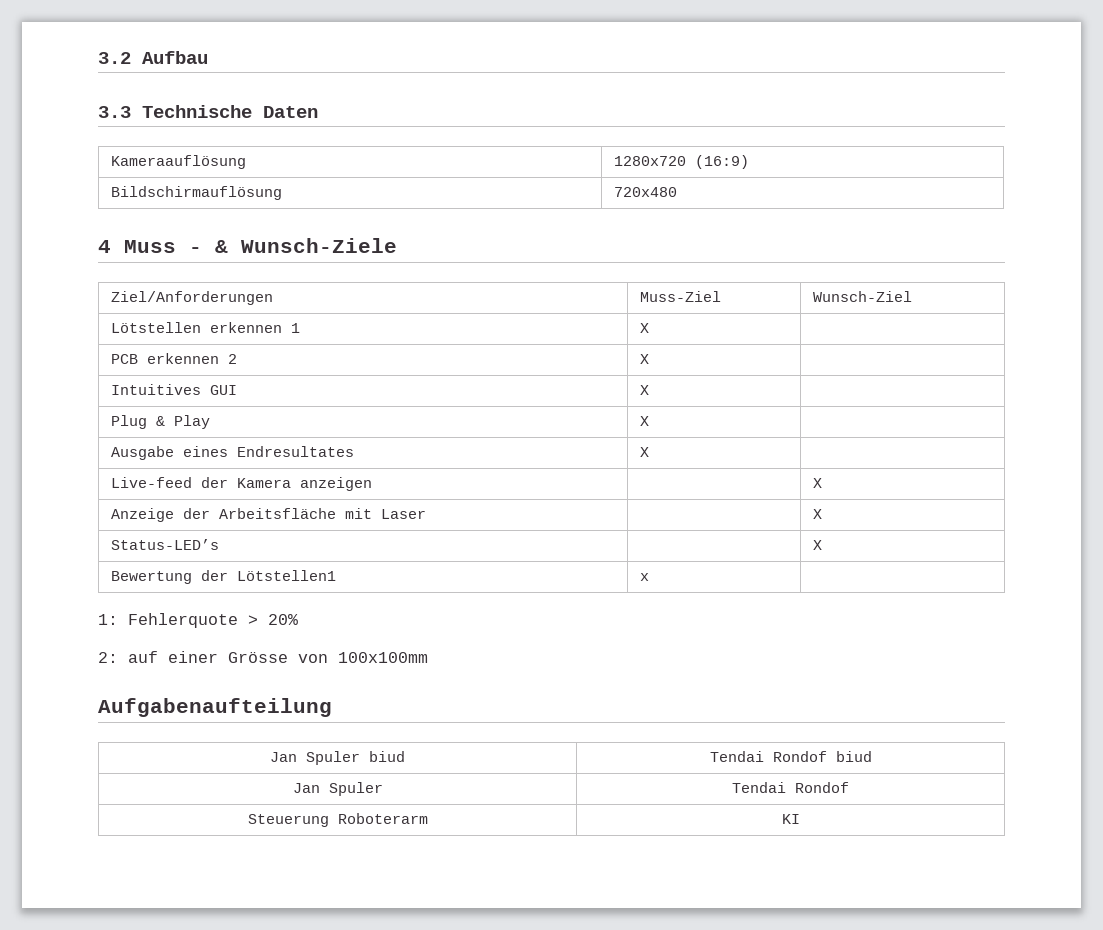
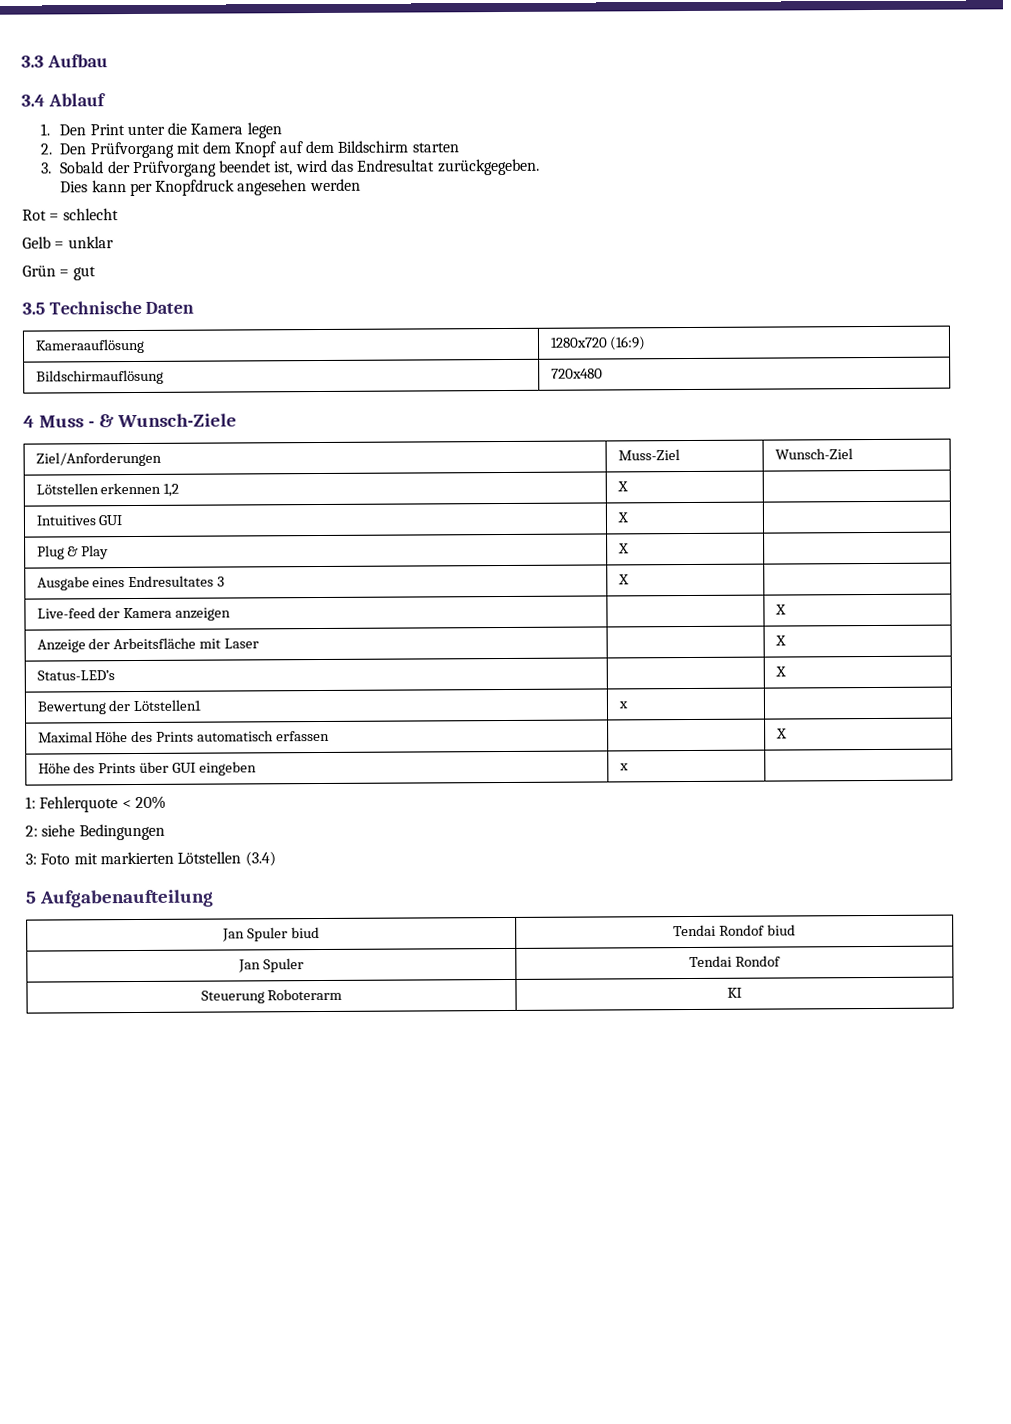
- 3.2 Aufbau
+ 3.3 Aufbau
- 3.3 Technische Daten
+ 3.4 Ablauf
+ 1. Den Print unter die Kamera legen
+ 2. Den Prüfvorgang mit dem Knopf auf dem Bildschirm starten
+ 3. Sobald der Prüfvorgang beendet ist, wird das Endresultat zurückgegeben.
+ Dies kann per Knopfdruck angesehen werden
+ Rot = schlecht
+ Gelb = unklar
+ Grün = gut
+ 3.5 Technische Daten
- Lötstellen erkennen 1 | X |
- PCB erkennen 2 | X |
+ Lötstellen erkennen 1,2 | X |
- Ausgabe eines Endresultates | X |
+ Ausgabe eines Endresultates 3 | X |
+ Maximal Höhe des Prints automatisch erfassen | | X
+ Höhe des Prints über GUI eingeben | x |
- 1: Fehlerquote > 20%
+ 1: Fehlerquote < 20%
- 2: auf einer Grösse von 100x100mm
- Aufgabenaufteilung
+ 2: siehe Bedingungen
+ 3: Foto mit markierten Lötstellen (3.4)
+ 5 Aufgabenaufteilung

